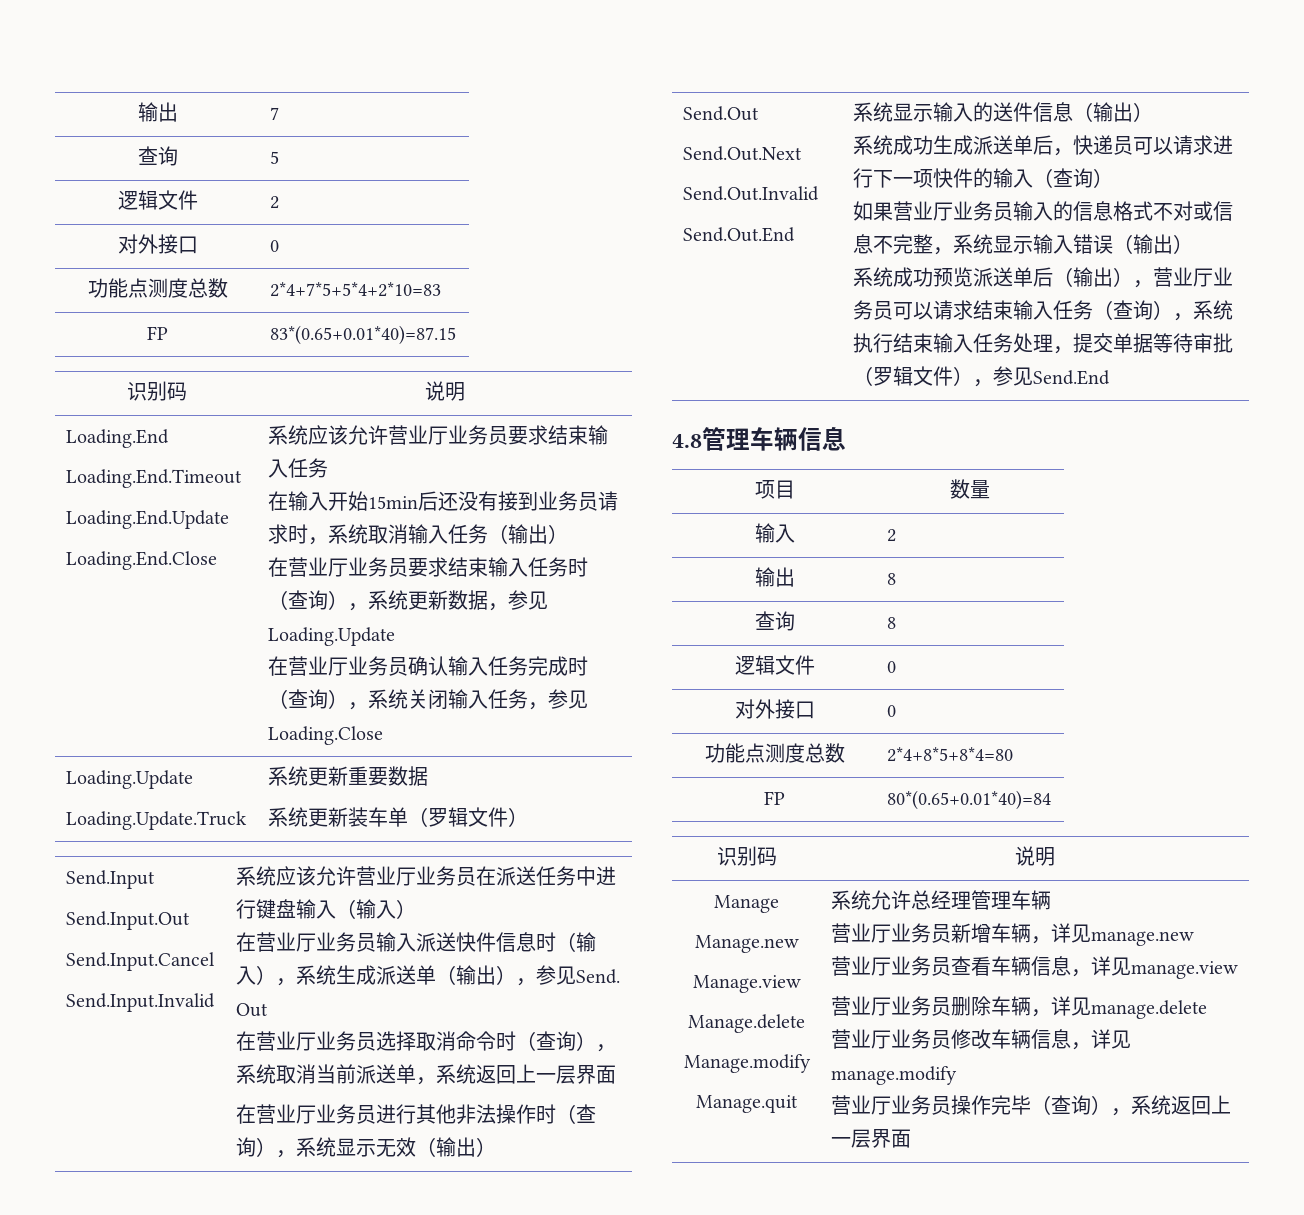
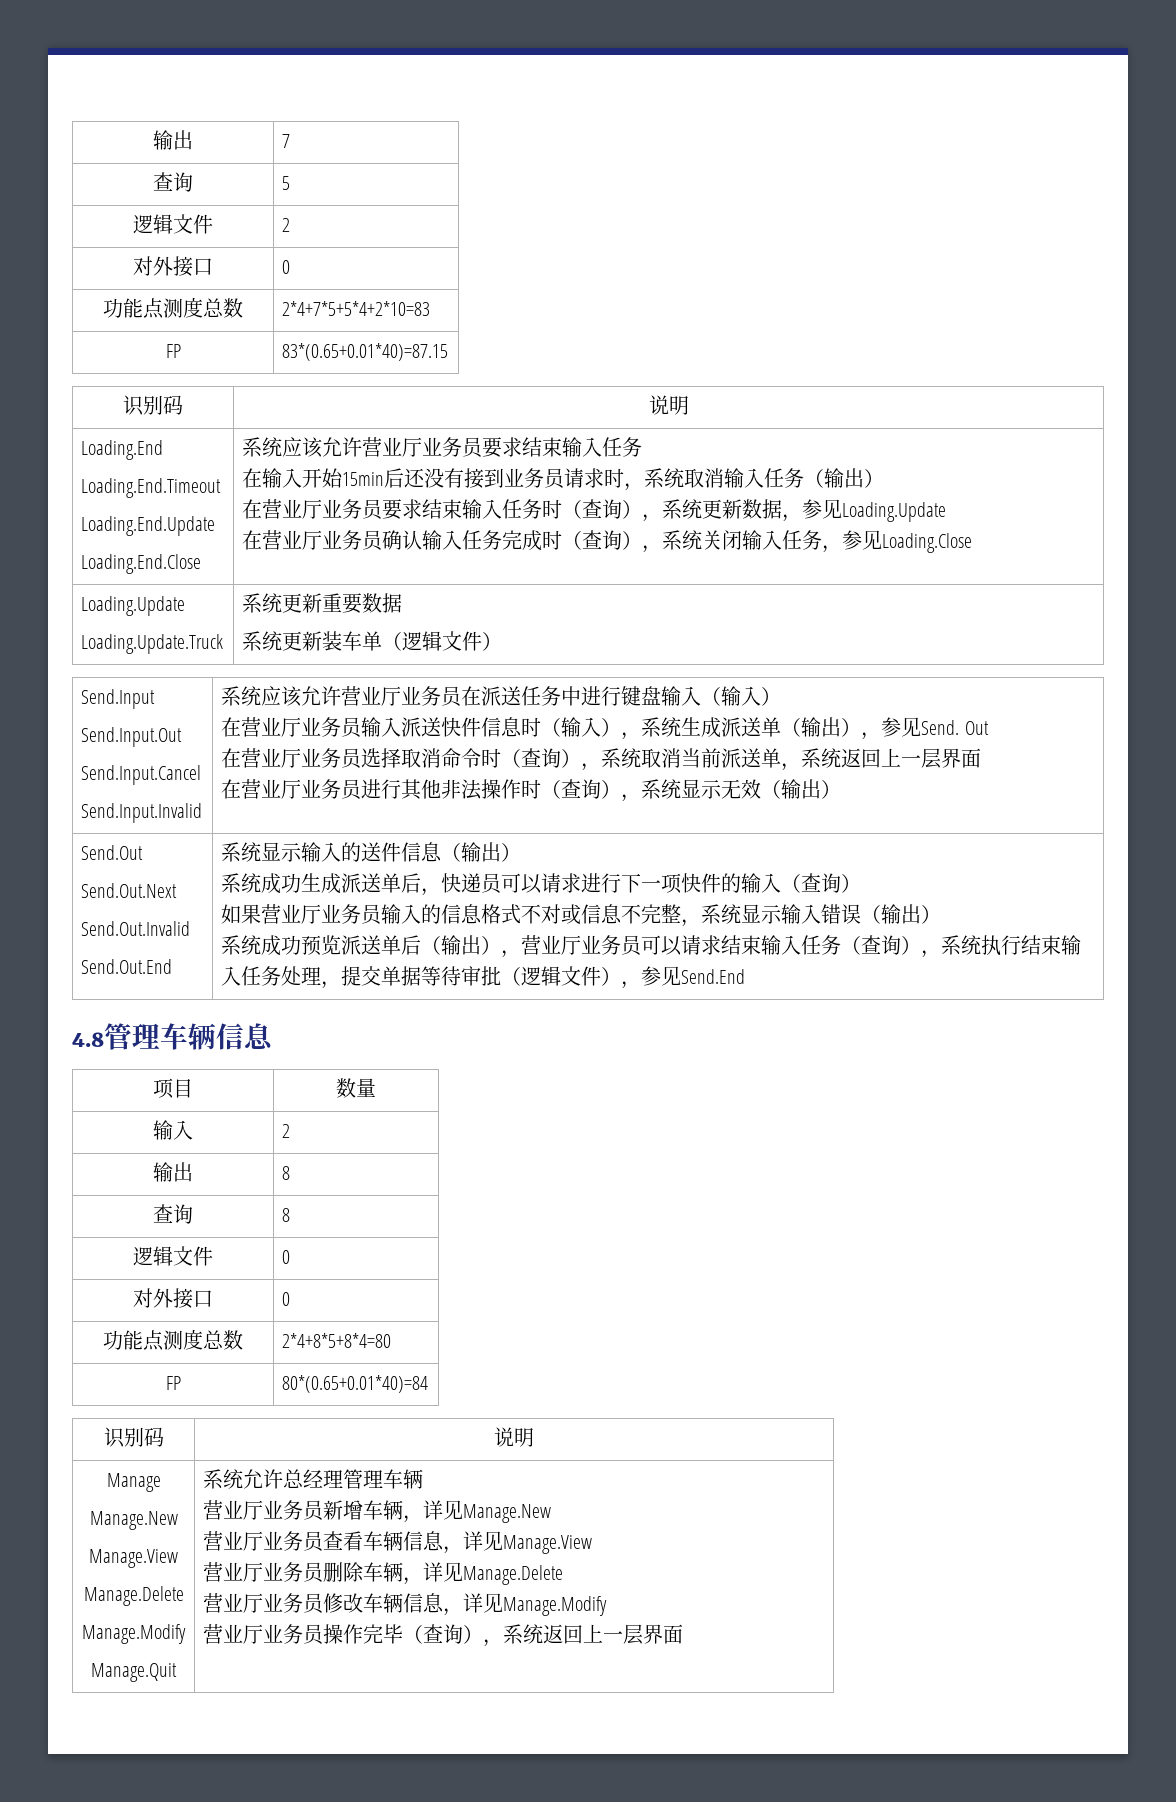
  在营业厅业务员确认输入任务完成时（查询），系统关闭输入任务，参见Loading.Close
  Loading.Update
  Loading.Update.Truck | 系统更新重要数据
- 系统更新装车单（罗辑文件）
+ 系统更新装车单（逻辑文件）
- 系统成功预览派送单后（输出），营业厅业务员可以请求结束输入任务（查询），系统执行结束输入任务处理，提交单据等待审批（罗辑文件），参见Send.End
+ 系统成功预览派送单后（输出），营业厅业务员可以请求结束输入任务（查询），系统执行结束输入任务处理，提交单据等待审批（逻辑文件），参见Send.End
  Manage
- Manage.new
- Manage.view
- Manage.delete
- Manage.modify
- Manage.quit
+ Manage.New
+ Manage.View
+ Manage.Delete
+ Manage.Modify
+ Manage.Quit
- 营业厅业务员新增车辆，详见manage.new
+ 营业厅业务员新增车辆，详见Manage.New
- 营业厅业务员查看车辆信息，详见manage.view
+ 营业厅业务员查看车辆信息，详见Manage.View
- 营业厅业务员删除车辆，详见manage.delete
+ 营业厅业务员删除车辆，详见Manage.Delete
- 营业厅业务员修改车辆信息，详见manage.modify
+ 营业厅业务员修改车辆信息，详见Manage.Modify

